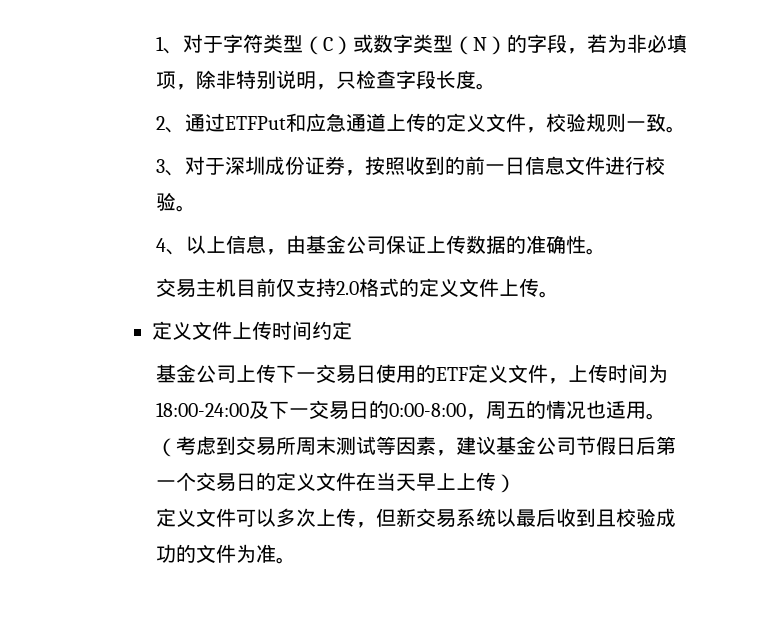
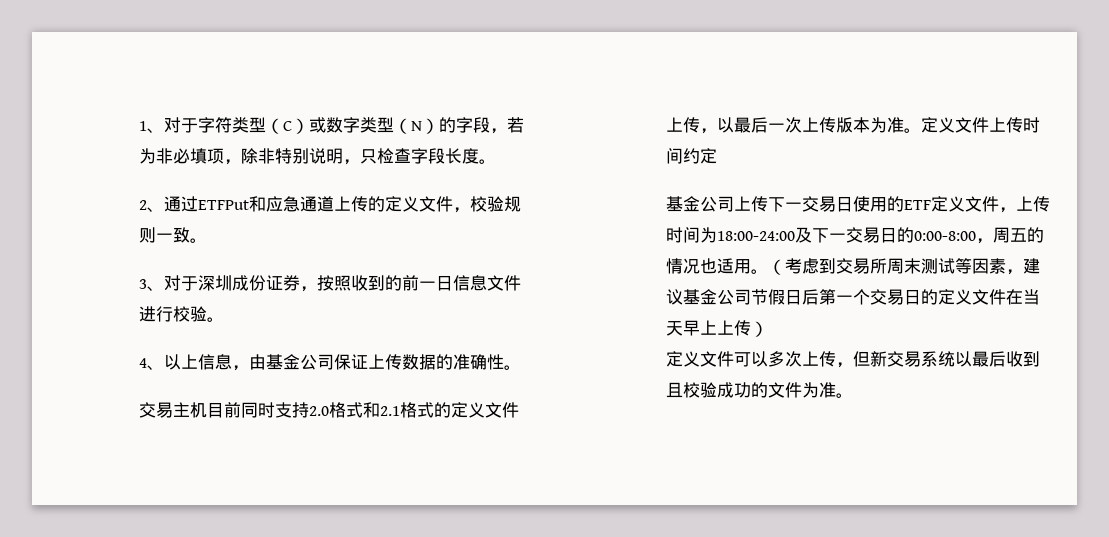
- 交易主机目前仅支持2.0格式的定义文件上传。
- 定义文件上传时间约定
+ 交易主机目前同时支持2.0格式和2.1格式的定义文件上传，以最后一次上传版本为准。定义文件上传时间约定

